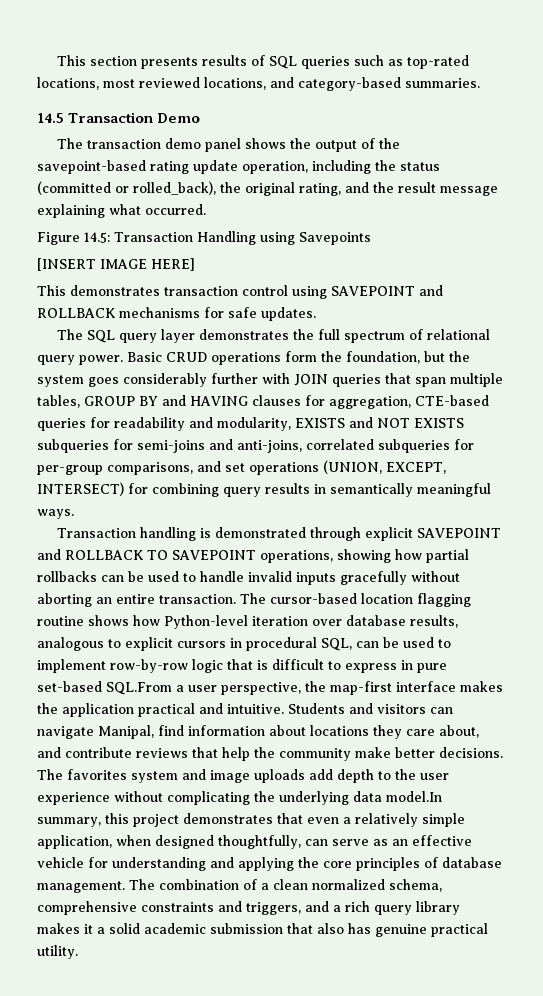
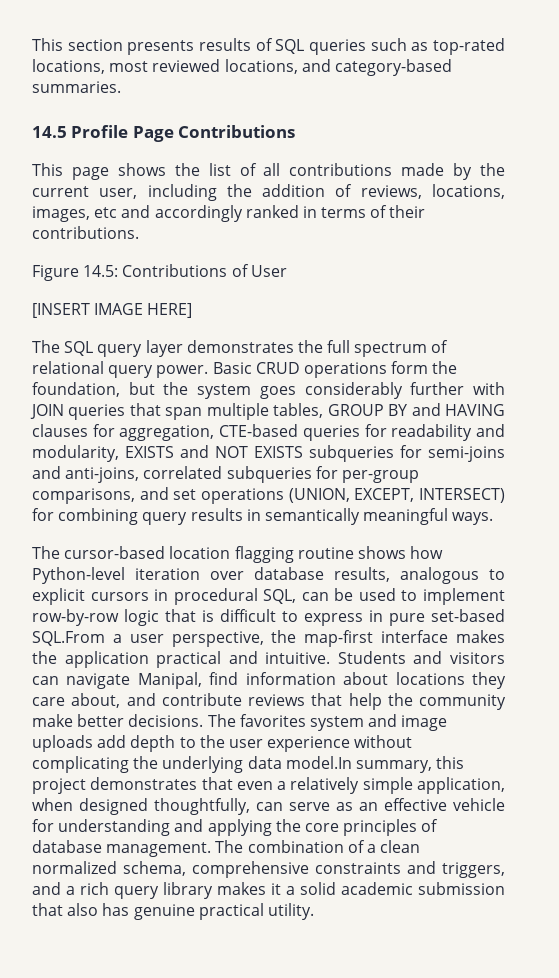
- 14.5 Transaction Demo
- The transaction demo panel shows the output of the savepoint-based rating update operation, including the status (committed or rolled_back), the original rating, and the result message explaining what occurred.
- Figure 14.5: Transaction Handling using Savepoints
+ 14.5 Profile Page Contributions
+ This page shows the list of all contributions made by the current user, including the addition of reviews, locations, images, etc and accordingly ranked in terms of their contributions.
+ Figure 14.5: Contributions of User
  [INSERT IMAGE HERE]
- This demonstrates transaction control using SAVEPOINT and ROLLBACK mechanisms for safe updates.
- Transaction handling is demonstrated through explicit SAVEPOINT and ROLLBACK TO SAVEPOINT operations, showing how partial rollbacks can be used to handle invalid inputs gracefully without aborting an entire transaction.

